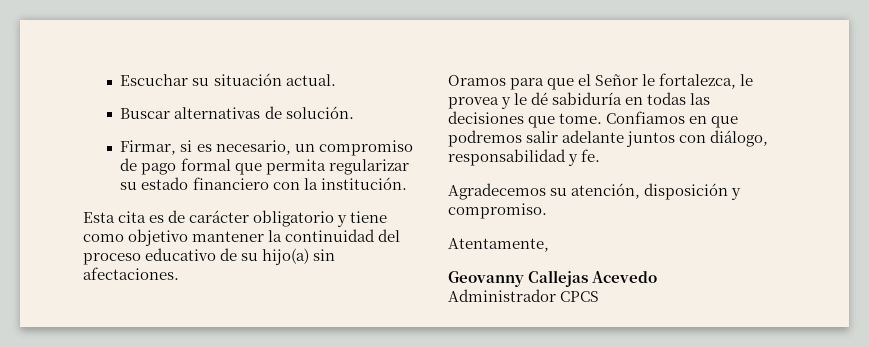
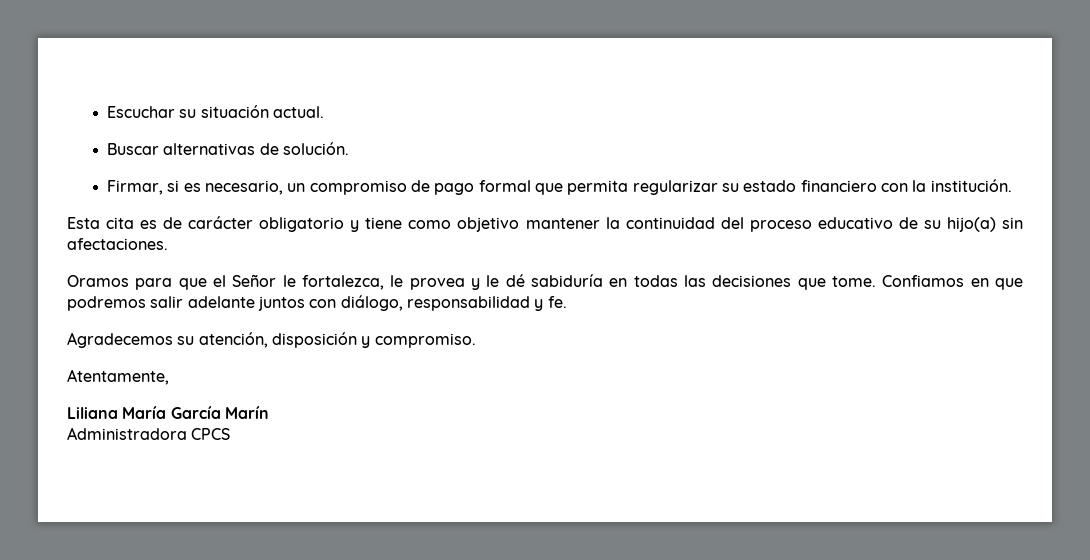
- Geovanny Callejas Acevedo
- Administrador CPCS
+ Liliana María García Marín
+ Administradora CPCS

